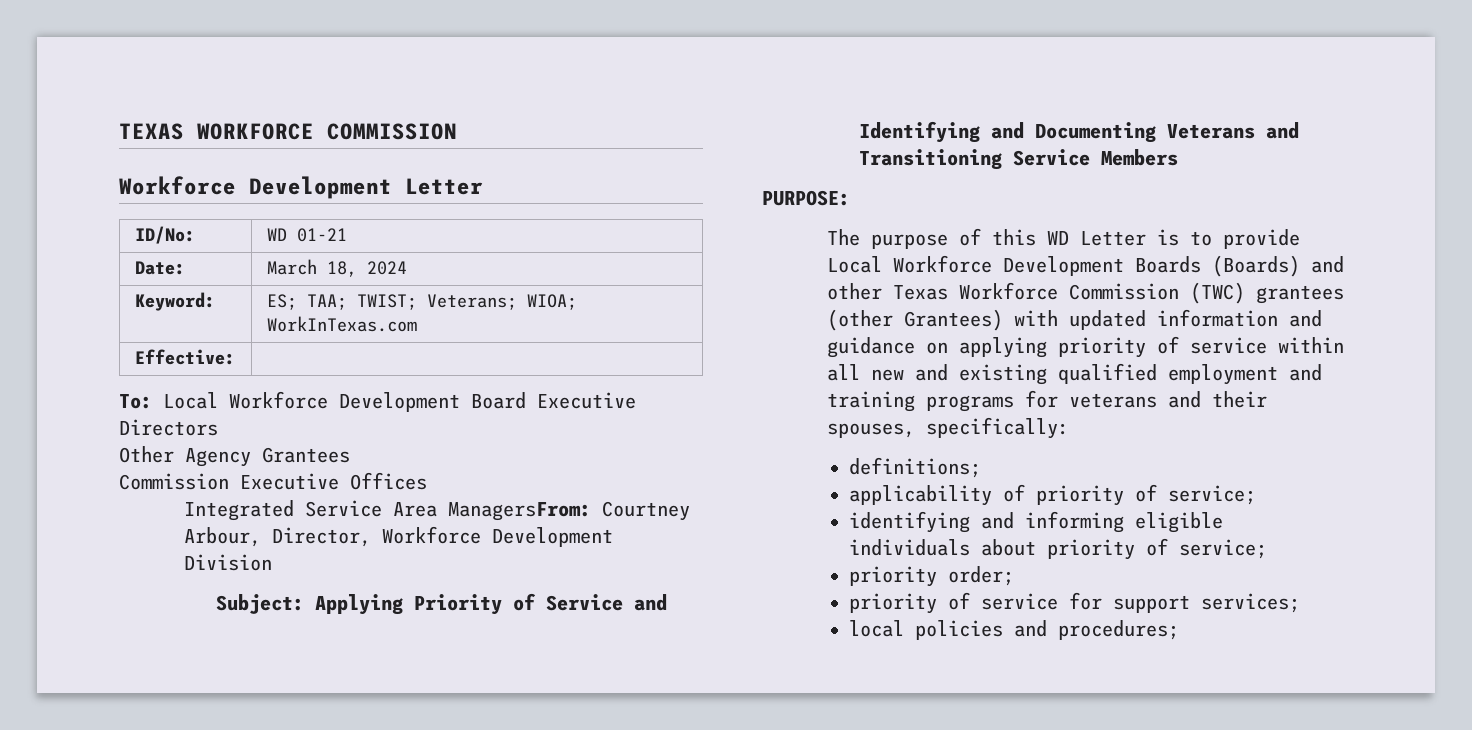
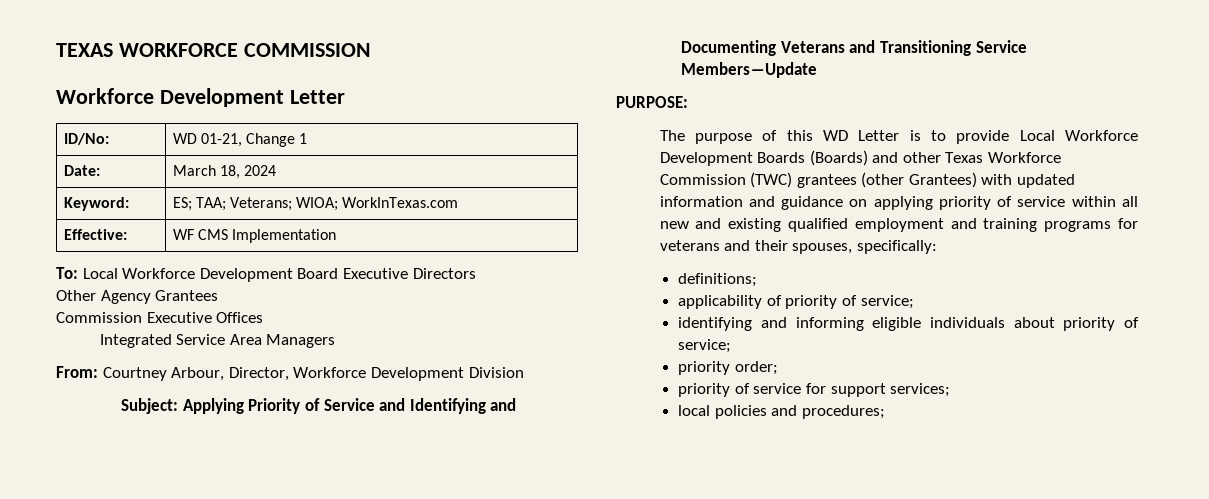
- ID/No: | WD 01-21
+ ID/No: | WD 01-21, Change 1
- Keyword: | ES; TAA; TWIST; Veterans; WIOA; WorkInTexas.com
+ Keyword: | ES; TAA; Veterans; WIOA; WorkInTexas.com
- Effective: |
+ Effective: | WF CMS Implementation
- Integrated Service Area ManagersFrom: Courtney Arbour, Director, Workforce Development Division
+ Integrated Service Area Managers
+ From: Courtney Arbour, Director, Workforce Development Division
- Subject: Applying Priority of Service and Identifying and Documenting Veterans and Transitioning Service Members
+ Subject: Applying Priority of Service and Identifying and Documenting Veterans and Transitioning Service Members―Update

